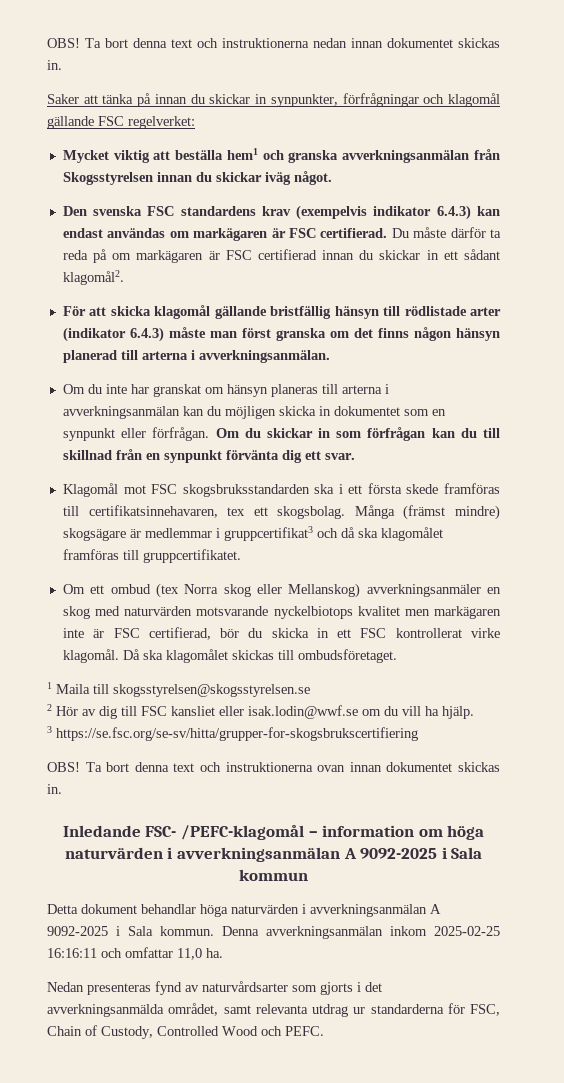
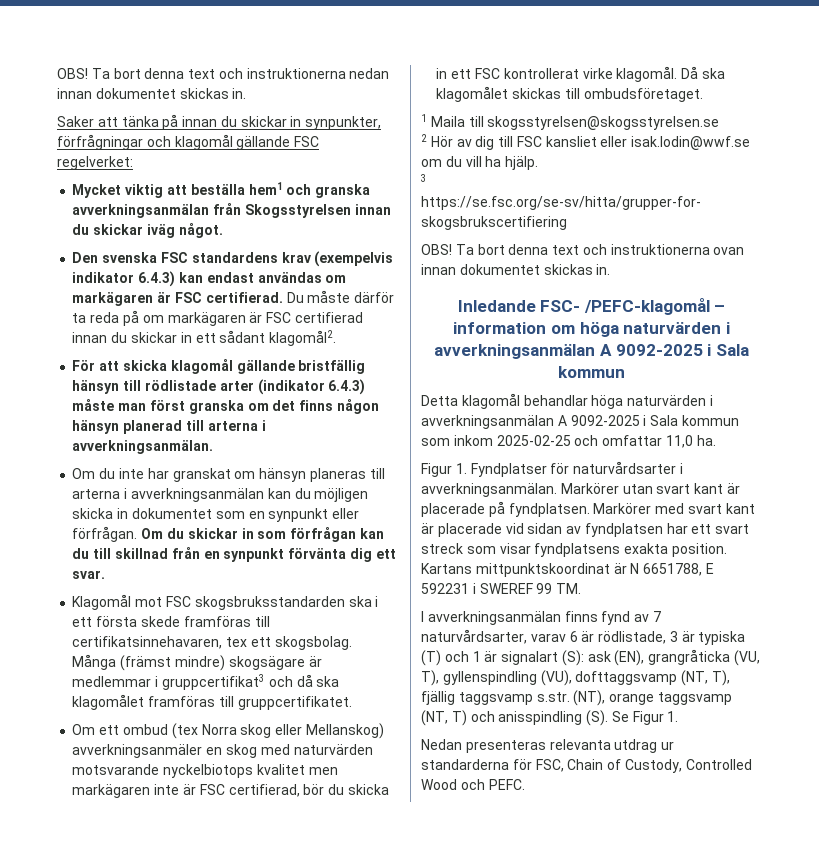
- Detta dokument behandlar höga naturvärden i avverkningsanmälan A 9092-2025 i Sala kommun. Denna avverkningsanmälan inkom 2025-02-25 16:16:11 och omfattar 11,0 ha.
+ Detta klagomål behandlar höga naturvärden i avverkningsanmälan A 9092-2025 i Sala kommun som inkom 2025-02-25 och omfattar 11,0 ha.
- Nedan presenteras fynd av naturvårdsarter som gjorts i det avverkningsanmälda området, samt relevanta utdrag ur standarderna för FSC, Chain of Custody, Controlled Wood och PEFC.
+ Figur 1. Fyndplatser för naturvårdsarter i avverkningsanmälan. Markörer utan svart kant är placerade på fyndplatsen. Markörer med svart kant är placerade vid sidan av fyndplatsen har ett svart streck som visar fyndplatsens exakta position. Kartans mittpunktskoordinat är N 6651788, E 592231 i SWEREF 99 TM.
+ I avverkningsanmälan finns fynd av 7 naturvårdsarter, varav 6 är rödlistade, 3 är typiska (T) och 1 är signalart (S): ask (EN), grangråticka (VU, T), gyllenspindling (VU), dofttaggsvamp (NT, T), fjällig taggsvamp s.str. (NT), orange taggsvamp (NT, T) och anisspindling (S). Se Figur 1.
+ Nedan presenteras relevanta utdrag ur standarderna för FSC, Chain of Custody, Controlled Wood och PEFC.

